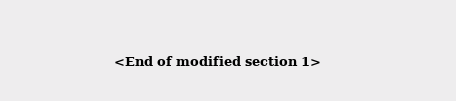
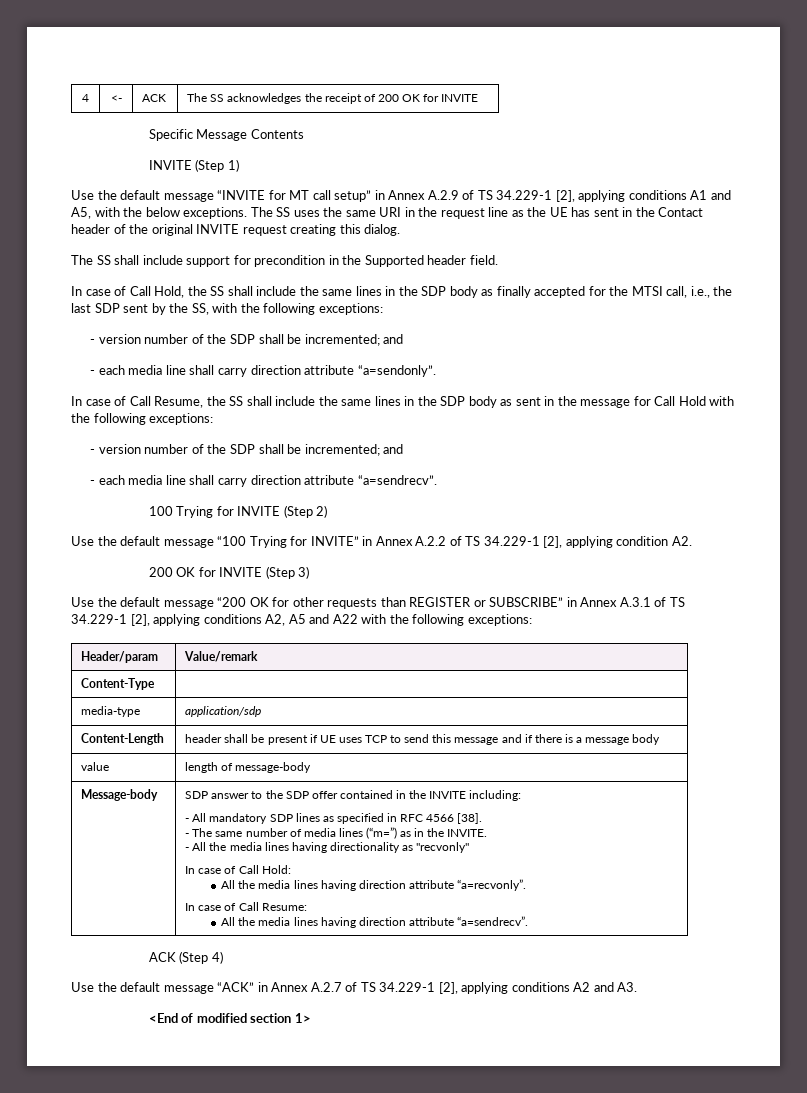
+ 4 | <- | ACK | The SS acknowledges the receipt of 200 OK for INVITE
+ Specific Message Contents
+ INVITE (Step 1)
+ Use the default message “INVITE for MT call setup” in Annex A.2.9 of TS 34.229-1 [2], applying conditions A1 and A5, with the below exceptions. The SS uses the same URI in the request line as the UE has sent in the Contact header of the original INVITE request creating this dialog.
+ The SS shall include support for precondition in the Supported header field.
+ In case of Call Hold, the SS shall include the same lines in the SDP body as finally accepted for the MTSI call, i.e., the last SDP sent by the SS, with the following exceptions:
+ - version number of the SDP shall be incremented; and
+ - each media line shall carry direction attribute “a=sendonly”.
+ In case of Call Resume, the SS shall include the same lines in the SDP body as sent in the message for Call Hold with the following exceptions:
+ - version number of the SDP shall be incremented; and
+ - each media line shall carry direction attribute “a=sendrecv”.
+ 100 Trying for INVITE (Step 2)
+ Use the default message “100 Trying for INVITE” in Annex A.2.2 of TS 34.229-1 [2], applying condition A2.
+ 200 OK for INVITE (Step 3)
+ Use the default message “200 OK for other requests than REGISTER or SUBSCRIBE” in Annex A.3.1 of TS 34.229-1 [2], applying conditions A2, A5 and A22 with the following exceptions:
+ Header/param | Value/remark
+ Content-Type |
+ media-type | application/sdp
+ Content-Length | header shall be present if UE uses TCP to send this message and if there is a message body
+ value | length of message-body
+ Message-body | SDP answer to the SDP offer contained in the INVITE including:
+ - All mandatory SDP lines as specified in RFC 4566 [38].
+ - The same number of media lines (“m=”) as in the INVITE.
+ - All the media lines having directionality as "recvonly"
+ In case of Call Hold:
+ All the media lines having direction attribute “a=recvonly”.
+ In case of Call Resume:
+ All the media lines having direction attribute “a=sendrecv”.
+ ACK (Step 4)
+ Use the default message “ACK” in Annex A.2.7 of TS 34.229-1 [2], applying conditions A2 and A3.

